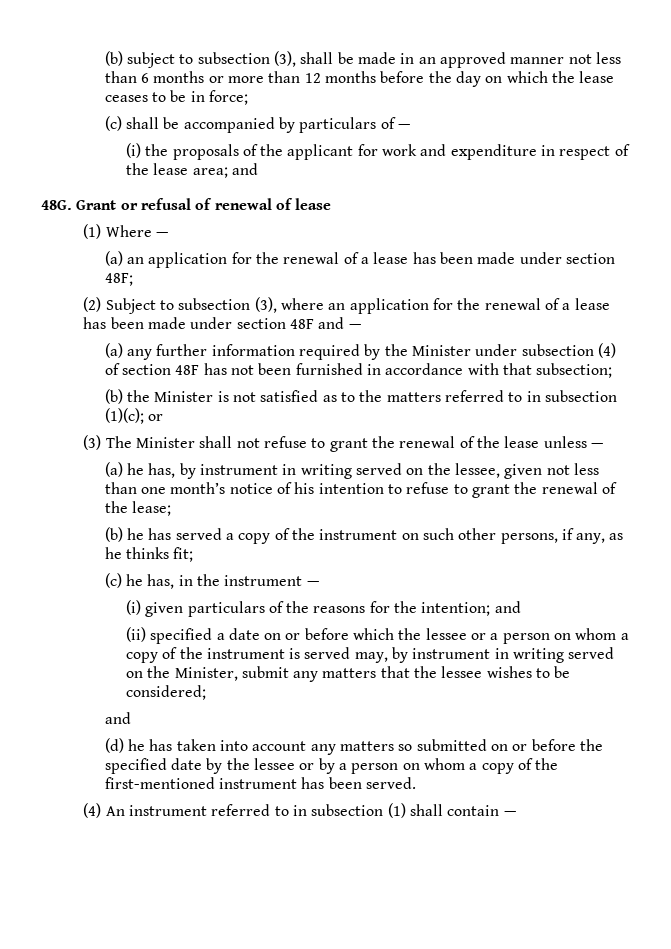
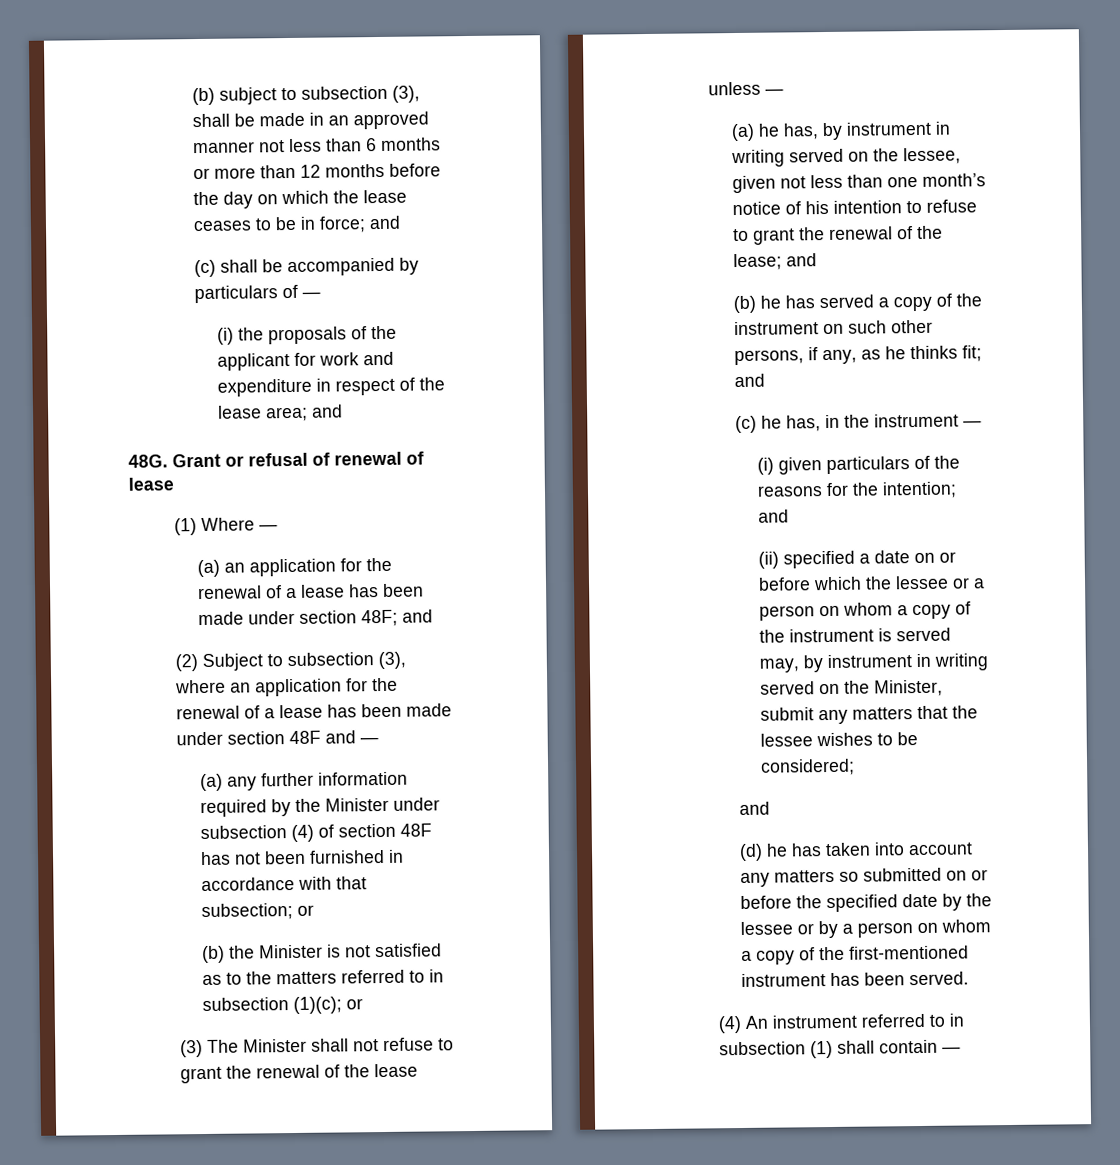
- (b) subject to subsection (3), shall be made in an approved manner not less than 6 months or more than 12 months before the day on which the lease ceases to be in force;
+ (b) subject to subsection (3), shall be made in an approved manner not less than 6 months or more than 12 months before the day on which the lease ceases to be in force; and
- (a) an application for the renewal of a lease has been made under section 48F;
+ (a) an application for the renewal of a lease has been made under section 48F; and
- (a) any further information required by the Minister under subsection (4) of section 48F has not been furnished in accordance with that subsection;
+ (a) any further information required by the Minister under subsection (4) of section 48F has not been furnished in accordance with that subsection; or
- (a) he has, by instrument in writing served on the lessee, given not less than one month’s notice of his intention to refuse to grant the renewal of the lease;
+ (a) he has, by instrument in writing served on the lessee, given not less than one month’s notice of his intention to refuse to grant the renewal of the lease; and
- (b) he has served a copy of the instrument on such other persons, if any, as he thinks fit;
+ (b) he has served a copy of the instrument on such other persons, if any, as he thinks fit; and

